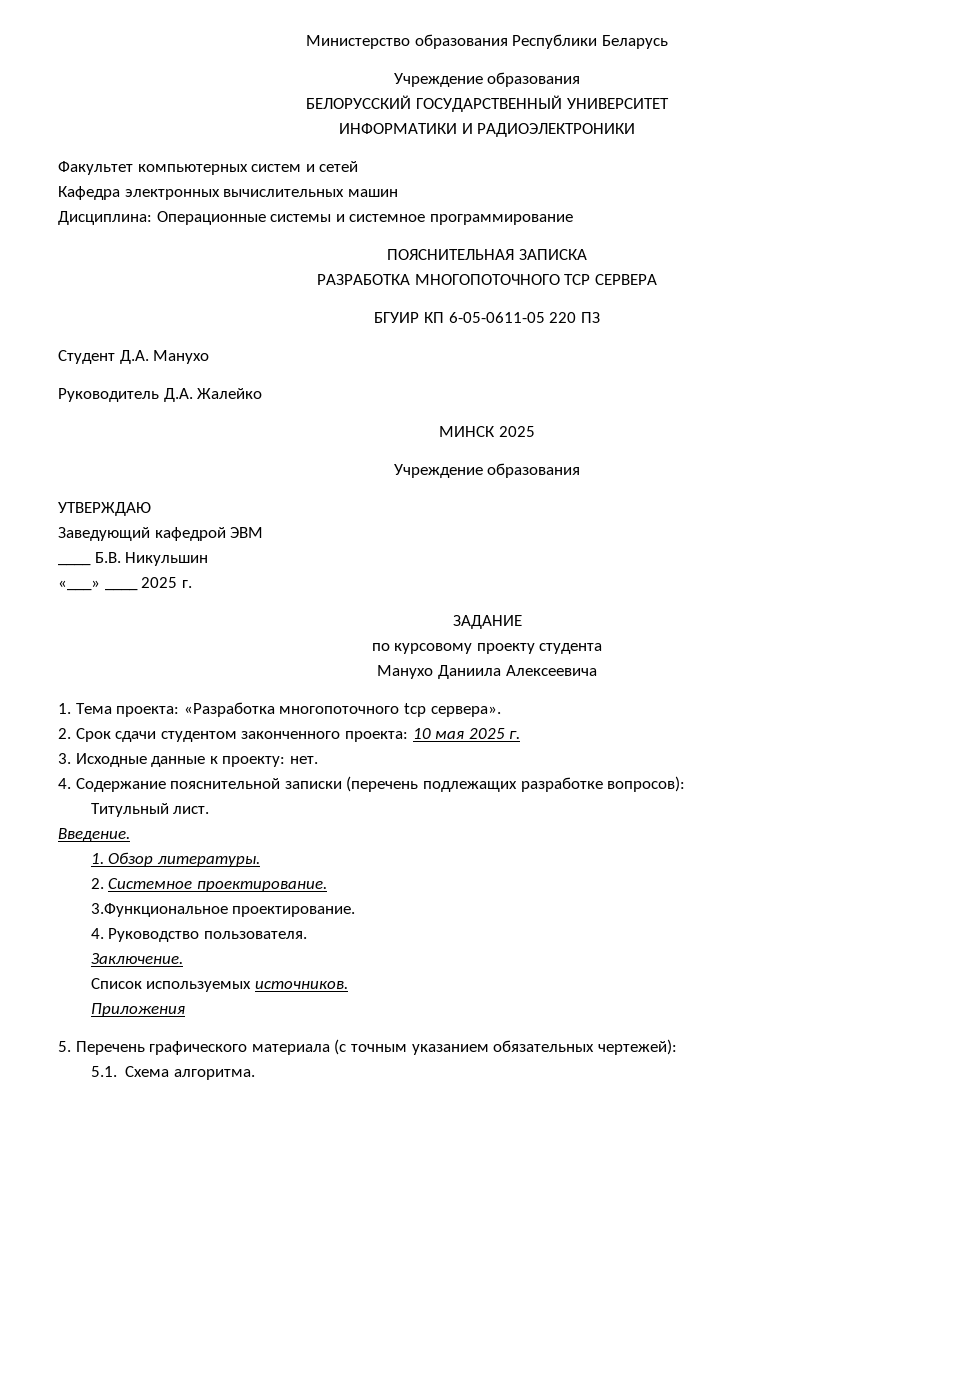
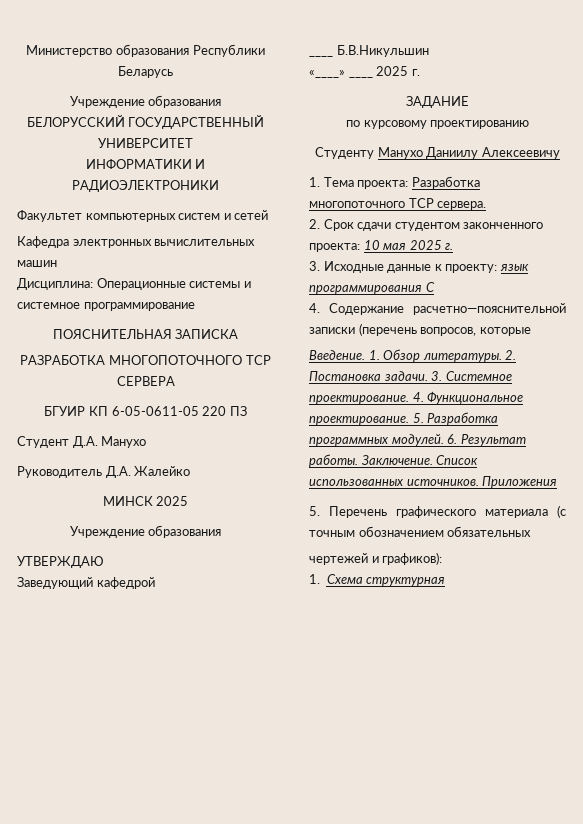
- Заведующий кафедрой ЭВМ
- ____ Б.В. Никульшин
- «___» ____ 2025 г.
+ Заведующий кафедрой
+ ____ Б.В.Никульшин
+ «____» ____ 2025 г.
- по курсовому проекту студента
- Манухо Даниила Алексеевича
+ по курсовому проектированию
+ Студенту Манухо Даниилу Алексеевичу
- 1. Тема проекта: «Разработка многопоточного tcp cервера».
+ 1. Тема проекта: Разработка многопоточного TCP сервера.
- 3. Исходные данные к проекту: нет.
+ 3. Исходные данные к проекту: язык программирования C
- 4. Содержание пояснительной записки (перечень подлежащих разработке вопросов):
- Титульный лист.
+ 4. Содержание расчетно—пояснительной записки (перечень вопросов, которые
- Введение.
- 1. Обзор литературы.
- 2. Системное проектирование.
- 3.Функциональное проектирование.
- 4. Руководство пользователя.
- Заключение.
- Список используемых источников.
- Приложения
+ Введение. 1. Обзор литературы. 2. Постановка задачи. 3. Системное проектирование. 4. Функциональное проектирование. 5. Разработка программных модулей. 6. Результат работы. Заключение. Список использованных источников. Приложения
- 5. Перечень графического материала (с точным указанием обязательных чертежей):
- 5.1. Схема алгоритма.
+ 5. Перечень графического материала (с точным обозначением обязательных
+ чертежей и графиков):
+ 1. Схема структурная

